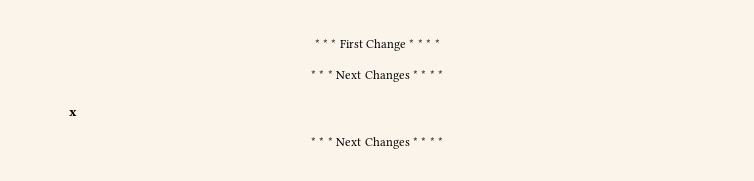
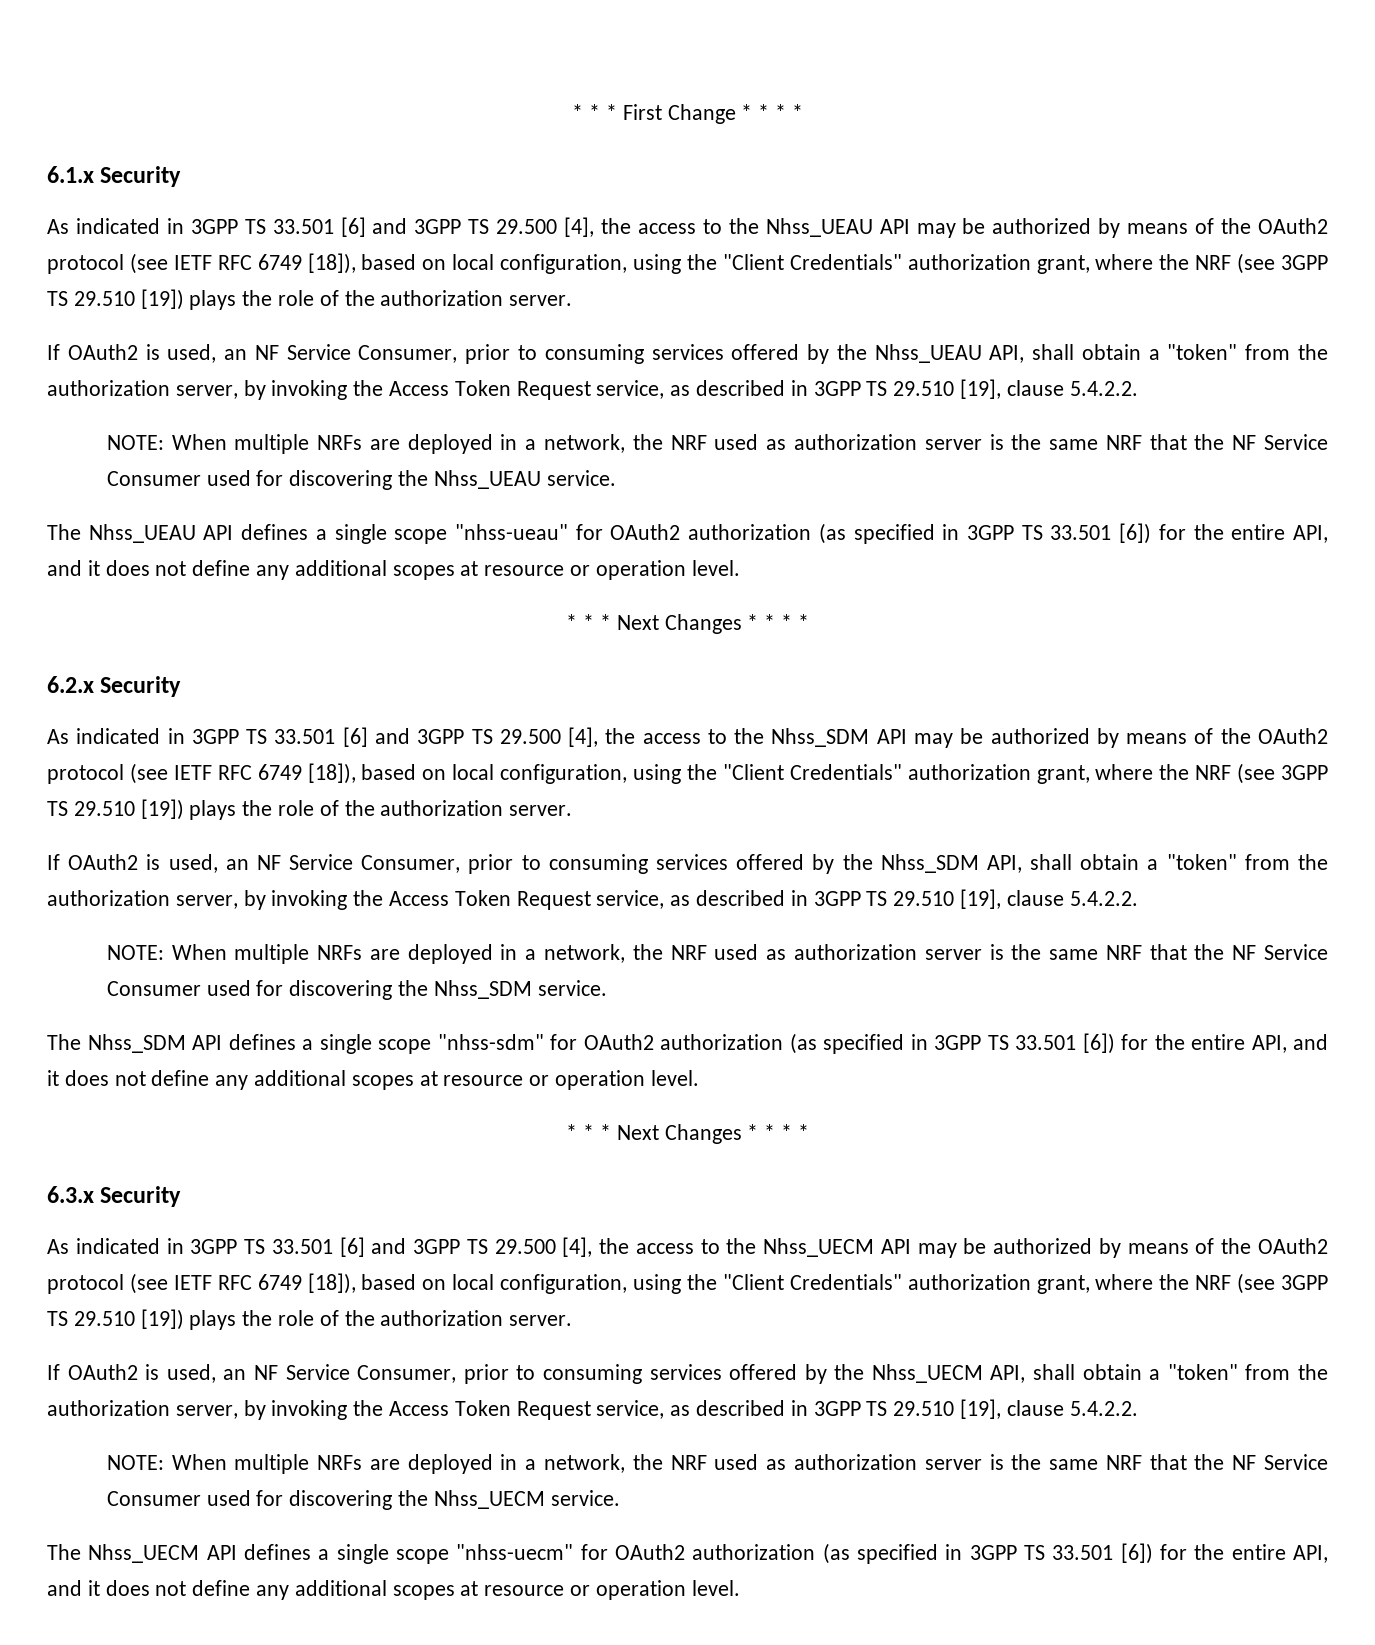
  * * * First Change * * * *
+ 6.1.x Security
+ As indicated in 3GPP TS 33.501 [6] and 3GPP TS 29.500 [4], the access to the Nhss_UEAU API may be authorized by means of the OAuth2 protocol (see IETF RFC 6749 [18]), based on local configuration, using the "Client Credentials" authorization grant, where the NRF (see 3GPP TS 29.510 [19]) plays the role of the authorization server.
+ If OAuth2 is used, an NF Service Consumer, prior to consuming services offered by the Nhss_UEAU API, shall obtain a "token" from the authorization server, by invoking the Access Token Request service, as described in 3GPP TS 29.510 [19], clause 5.4.2.2.
+ NOTE: When multiple NRFs are deployed in a network, the NRF used as authorization server is the same NRF that the NF Service Consumer used for discovering the Nhss_UEAU service.
+ The Nhss_UEAU API defines a single scope "nhss-ueau" for OAuth2 authorization (as specified in 3GPP TS 33.501 [6]) for the entire API, and it does not define any additional scopes at resource or operation level.
  * * * Next Changes * * * *
- x
+ 6.2.x Security
+ As indicated in 3GPP TS 33.501 [6] and 3GPP TS 29.500 [4], the access to the Nhss_SDM API may be authorized by means of the OAuth2 protocol (see IETF RFC 6749 [18]), based on local configuration, using the "Client Credentials" authorization grant, where the NRF (see 3GPP TS 29.510 [19]) plays the role of the authorization server.
+ If OAuth2 is used, an NF Service Consumer, prior to consuming services offered by the Nhss_SDM API, shall obtain a "token" from the authorization server, by invoking the Access Token Request service, as described in 3GPP TS 29.510 [19], clause 5.4.2.2.
+ NOTE: When multiple NRFs are deployed in a network, the NRF used as authorization server is the same NRF that the NF Service Consumer used for discovering the Nhss_SDM service.
+ The Nhss_SDM API defines a single scope "nhss-sdm" for OAuth2 authorization (as specified in 3GPP TS 33.501 [6]) for the entire API, and it does not define any additional scopes at resource or operation level.
  * * * Next Changes * * * *
+ 6.3.x Security
+ As indicated in 3GPP TS 33.501 [6] and 3GPP TS 29.500 [4], the access to the Nhss_UECM API may be authorized by means of the OAuth2 protocol (see IETF RFC 6749 [18]), based on local configuration, using the "Client Credentials" authorization grant, where the NRF (see 3GPP TS 29.510 [19]) plays the role of the authorization server.
+ If OAuth2 is used, an NF Service Consumer, prior to consuming services offered by the Nhss_UECM API, shall obtain a "token" from the authorization server, by invoking the Access Token Request service, as described in 3GPP TS 29.510 [19], clause 5.4.2.2.
+ NOTE: When multiple NRFs are deployed in a network, the NRF used as authorization server is the same NRF that the NF Service Consumer used for discovering the Nhss_UECM service.
+ The Nhss_UECM API defines a single scope "nhss-uecm" for OAuth2 authorization (as specified in 3GPP TS 33.501 [6]) for the entire API, and it does not define any additional scopes at resource or operation level.

